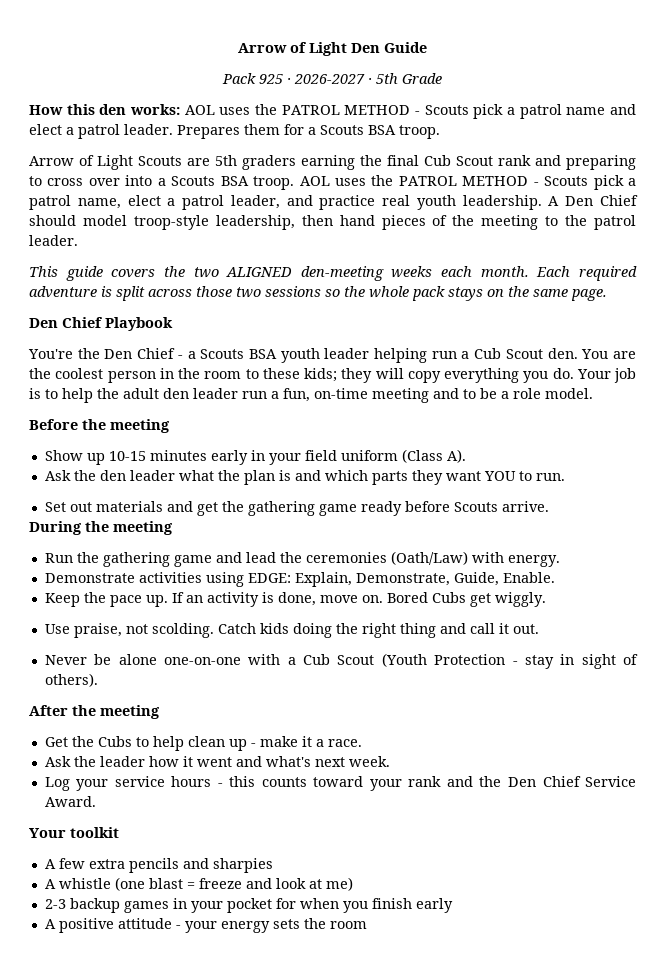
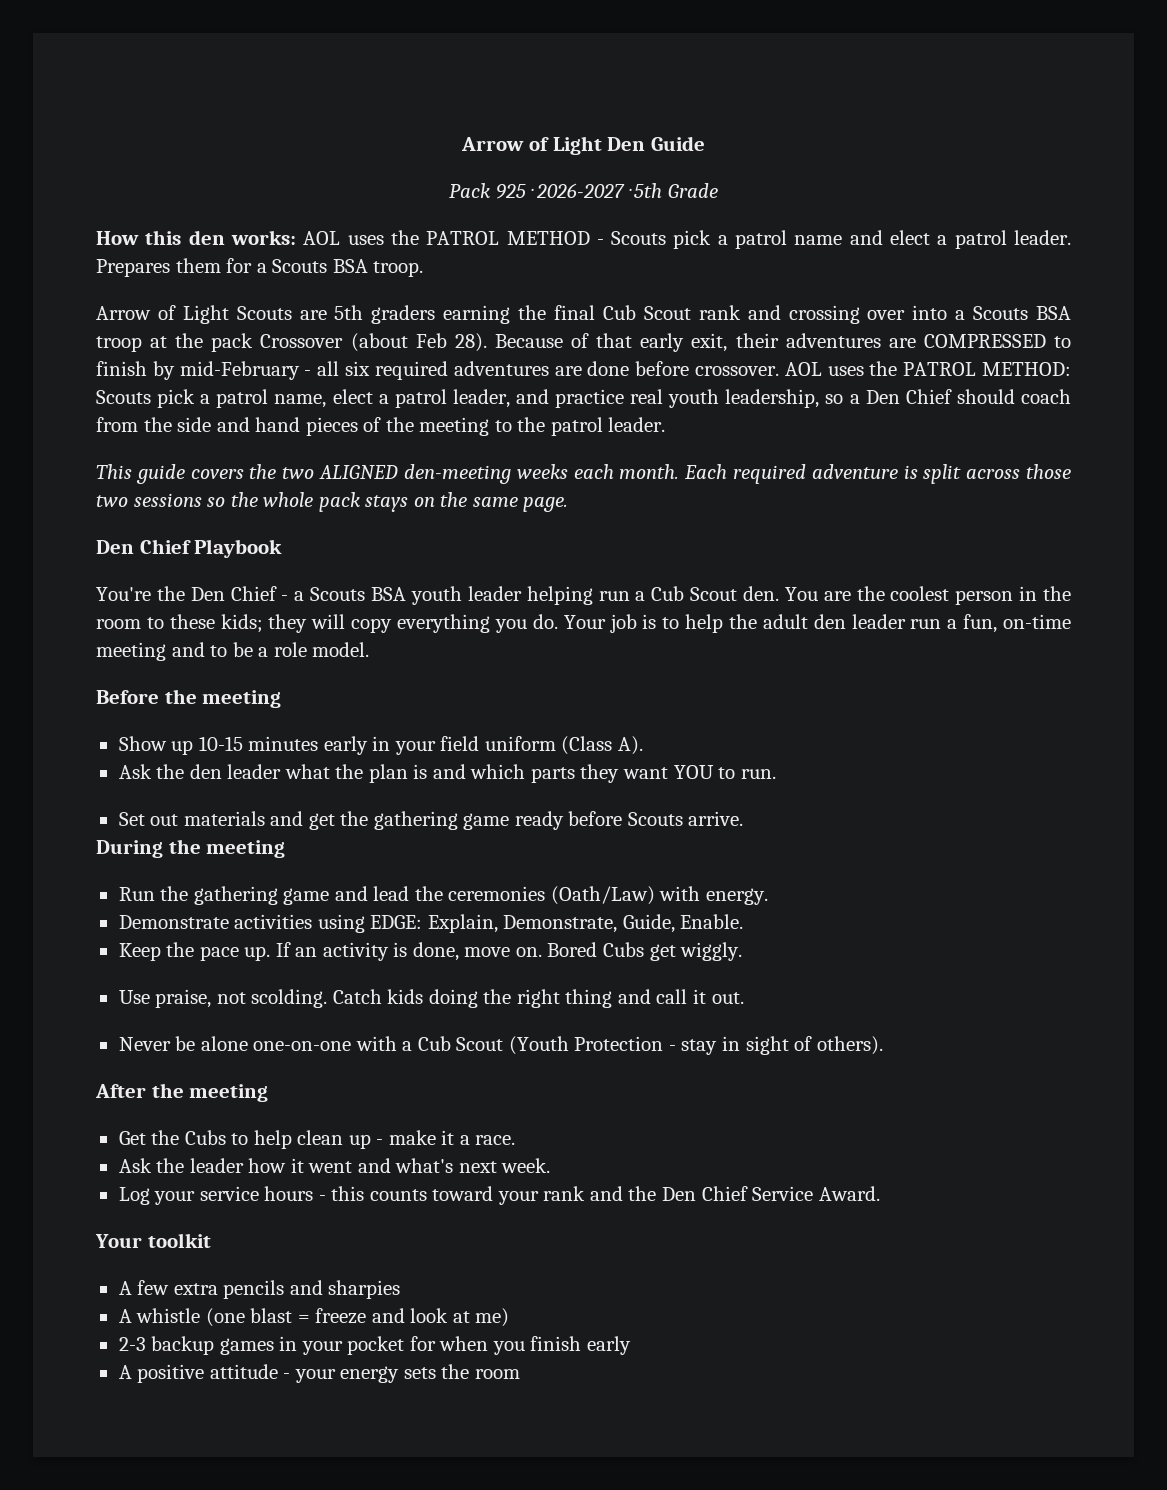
- Arrow of Light Scouts are 5th graders earning the final Cub Scout rank and preparing to cross over into a Scouts BSA troop. AOL uses the PATROL METHOD - Scouts pick a patrol name, elect a patrol leader, and practice real youth leadership. A Den Chief should model troop-style leadership, then hand pieces of the meeting to the patrol leader.
+ Arrow of Light Scouts are 5th graders earning the final Cub Scout rank and crossing over into a Scouts BSA troop at the pack Crossover (about Feb 28). Because of that early exit, their adventures are COMPRESSED to finish by mid-February - all six required adventures are done before crossover. AOL uses the PATROL METHOD: Scouts pick a patrol name, elect a patrol leader, and practice real youth leadership, so a Den Chief should coach from the side and hand pieces of the meeting to the patrol leader.

